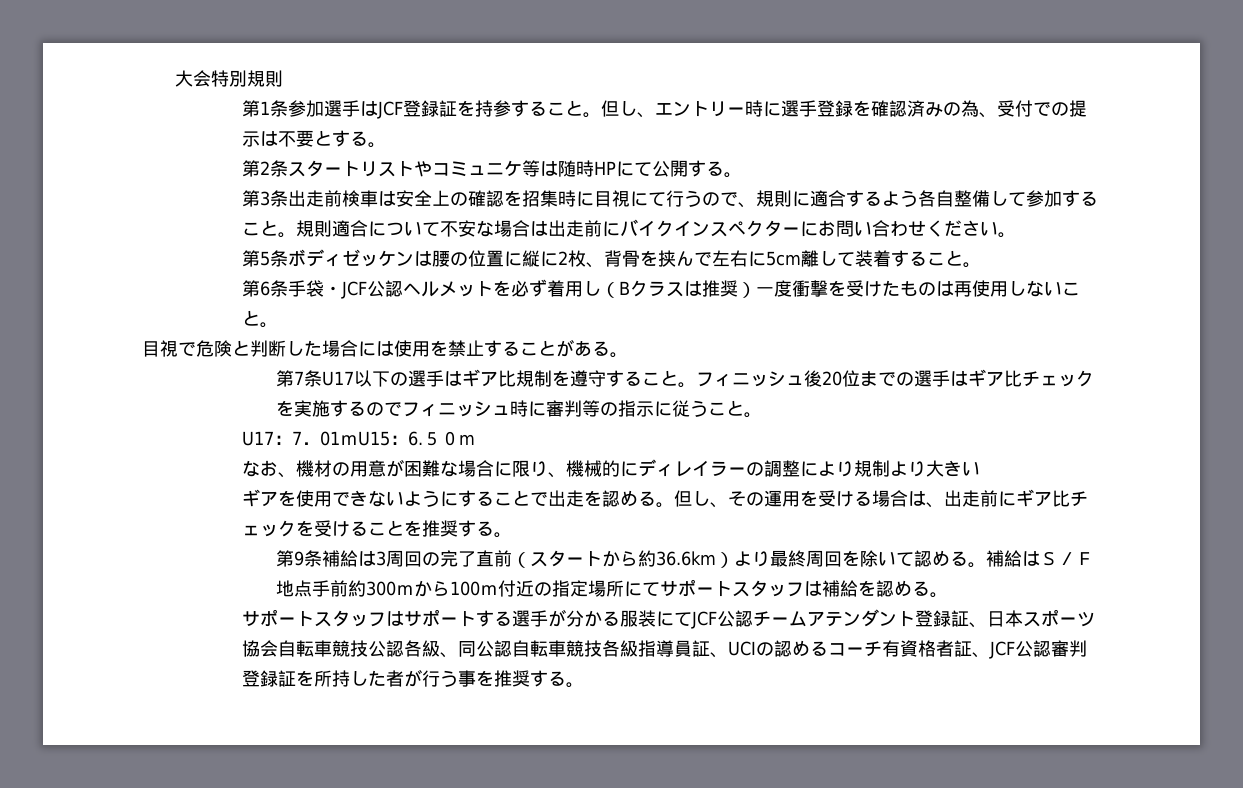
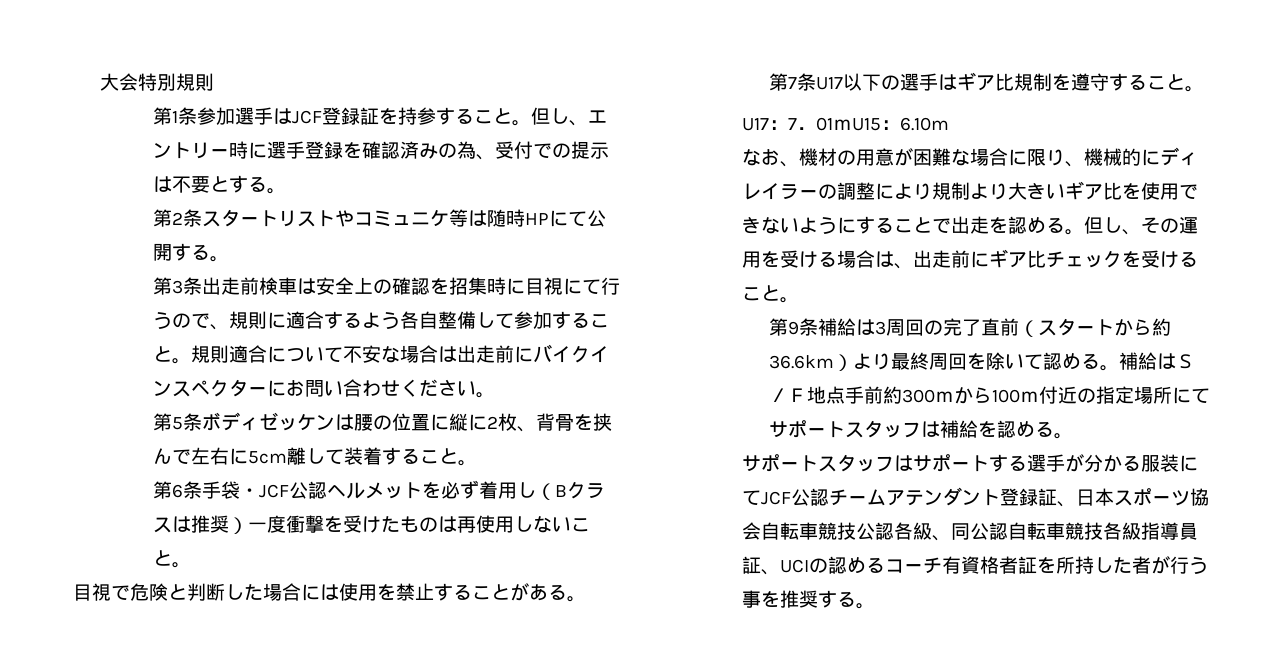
- フィニッシュ後20位までの選手はギア比チェックを実施するのでフィニッシュ時に審判等の指示に従うこと。
- U17：7．01ｍU15：6.５０m
+ U17：7．01ｍU15：6.10m
- なお、機材の用意が困難な場合に限り、機械的にディレイラーの調整により規制より大きい
- ギアを使用できないようにすることで出走を認める。
+ なお、機材の用意が困難な場合に限り、機械的にディレイラーの調整により規制より大きいギア比を使用できないようにすることで出走を認める。
- 但し、その運用を受ける場合は、出走前にギア比チェックを受けることを推奨する。
+ 但し、その運用を受ける場合は、出走前にギア比チェックを受けること。
- サポートスタッフはサポートする選手が分かる服装にてJCF公認チームアテンダント登録証、日本スポーツ協会自転車競技公認各級、同公認自転車競技各級指導員証、UCIの認めるコーチ有資格者証、JCF公認審判登録証を所持した者が行う事を推奨する。
+ サポートスタッフはサポートする選手が分かる服装にてJCF公認チームアテンダント登録証、日本スポーツ協会自転車競技公認各級、同公認自転車競技各級指導員証、UCIの認めるコーチ有資格者証を所持した者が行う事を推奨する。

